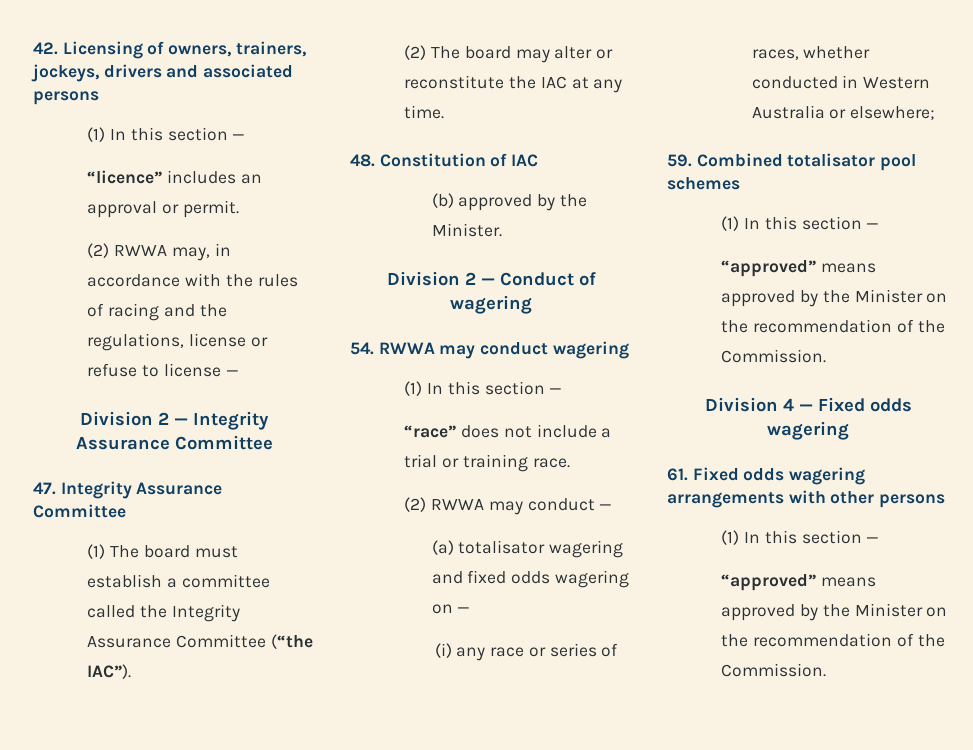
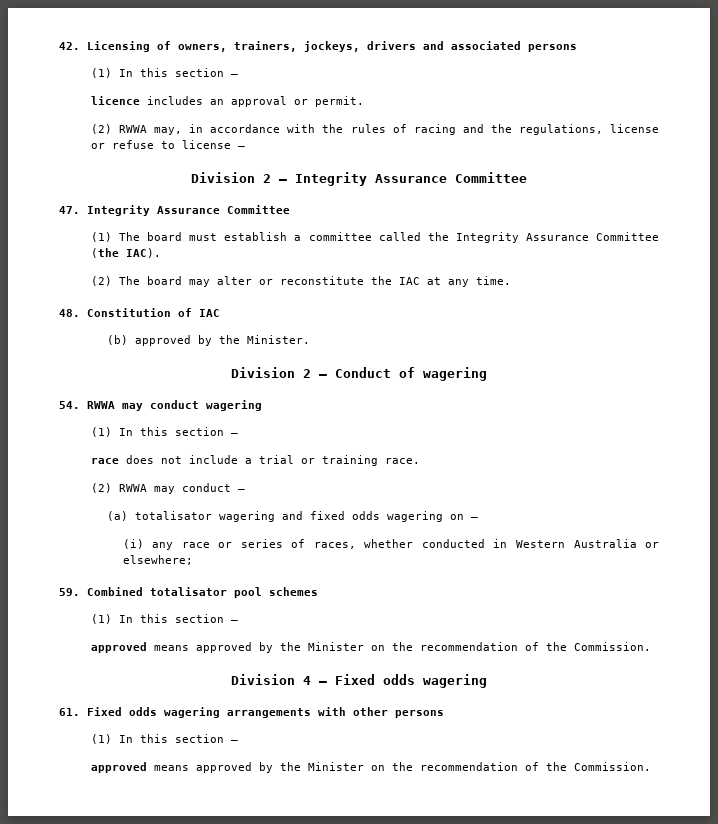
- “licence” includes an approval or permit.
+ licence includes an approval or permit.
- (1) The board must establish a committee called the Integrity Assurance Committee (“the IAC”).
+ (1) The board must establish a committee called the Integrity Assurance Committee (the IAC).
- “race” does not include a trial or training race.
+ race does not include a trial or training race.
  59. Combined totalisator pool schemes
  (1) In this section —
- “approved” means approved by the Minister on the recommendation of the Commission.
+ approved means approved by the Minister on the recommendation of the Commission.
  61. Fixed odds wagering arrangements with other persons
  (1) In this section —
- “approved” means approved by the Minister on the recommendation of the Commission.
+ approved means approved by the Minister on the recommendation of the Commission.

